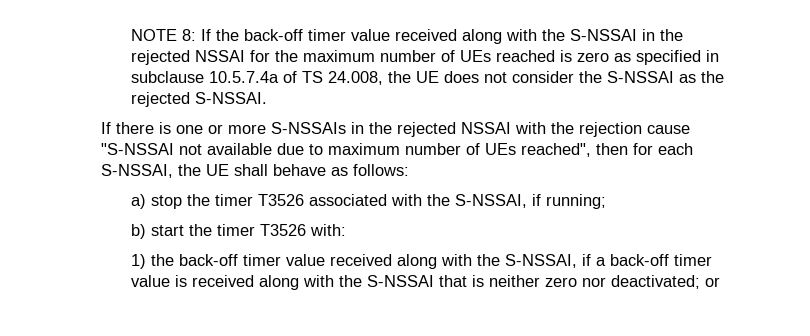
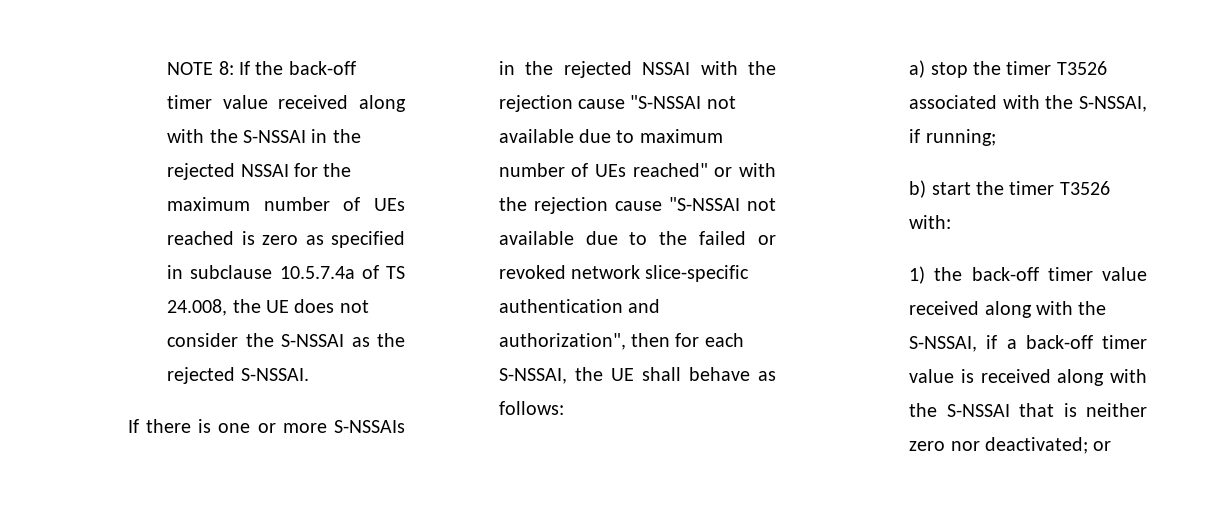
- If there is one or more S-NSSAIs in the rejected NSSAI with the rejection cause "S-NSSAI not available due to maximum number of UEs reached", then for each S-NSSAI, the UE shall behave as follows:
+ If there is one or more S-NSSAIs in the rejected NSSAI with the rejection cause "S-NSSAI not available due to maximum number of UEs reached" or with the rejection cause "S-NSSAI not available due to the failed or revoked network slice-specific authentication and authorization", then for each S-NSSAI, the UE shall behave as follows:

